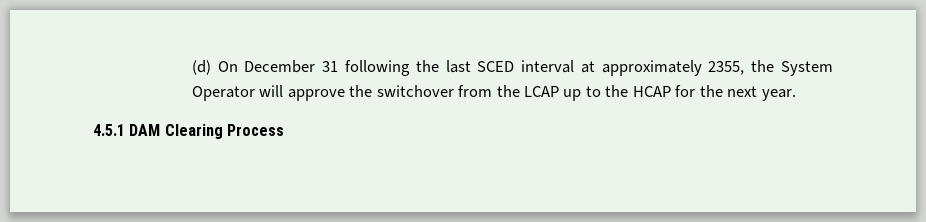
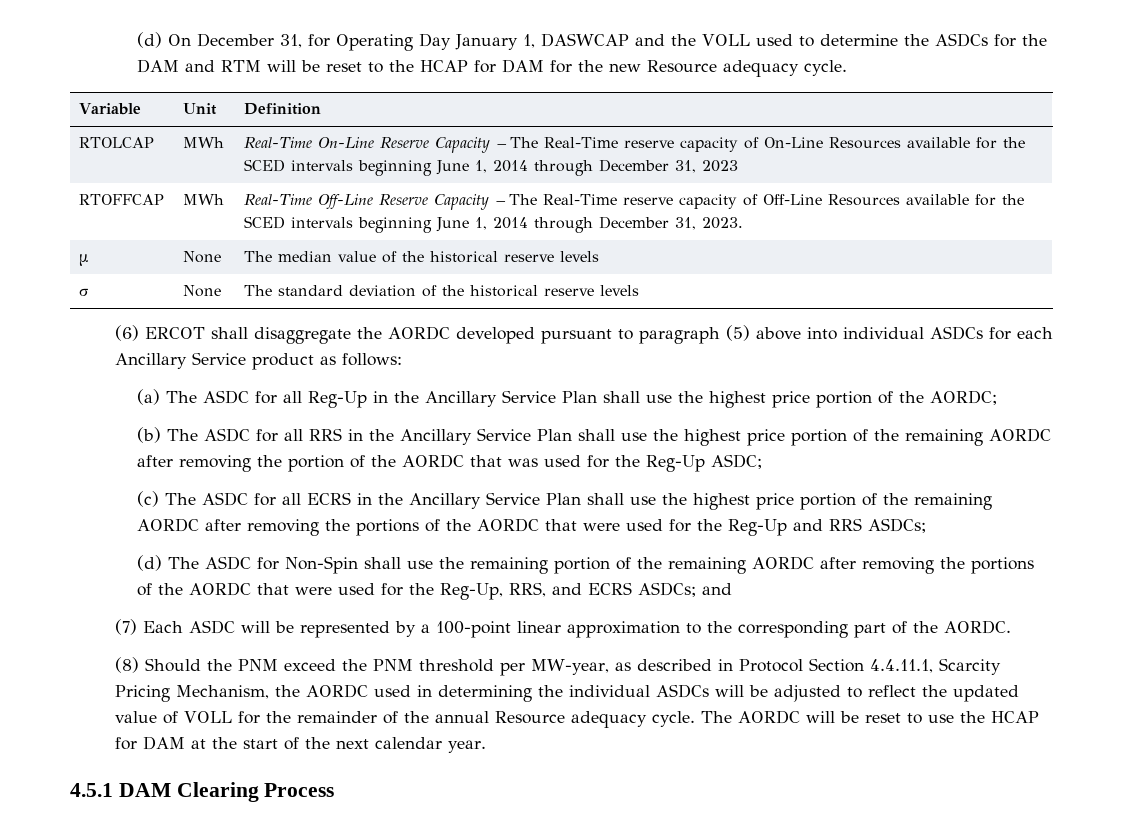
- (d) On December 31 following the last SCED interval at approximately 2355, the System Operator will approve the switchover from the LCAP up to the HCAP for the next year.
+ (d) On December 31, for Operating Day January 1, DASWCAP and the VOLL used to determine the ASDCs for the DAM and RTM will be reset to the HCAP for DAM for the new Resource adequacy cycle.
+ Variable | Unit | Definition
+ RTOLCAP | MWh | Real-Time On-Line Reserve Capacity – The Real-Time reserve capacity of On-Line Resources available for the SCED intervals beginning June 1, 2014 through December 31, 2023
+ RTOFFCAP | MWh | Real-Time Off-Line Reserve Capacity – The Real-Time reserve capacity of Off-Line Resources available for the SCED intervals beginning June 1, 2014 through December 31, 2023.
+ μ | None | The median value of the historical reserve levels
+ σ | None | The standard deviation of the historical reserve levels
+ (6) ERCOT shall disaggregate the AORDC developed pursuant to paragraph (5) above into individual ASDCs for each Ancillary Service product as follows:
+ (a) The ASDC for all Reg-Up in the Ancillary Service Plan shall use the highest price portion of the AORDC;
+ (b) The ASDC for all RRS in the Ancillary Service Plan shall use the highest price portion of the remaining AORDC after removing the portion of the AORDC that was used for the Reg-Up ASDC;
+ (c) The ASDC for all ECRS in the Ancillary Service Plan shall use the highest price portion of the remaining AORDC after removing the portions of the AORDC that were used for the Reg-Up and RRS ASDCs;
+ (d) The ASDC for Non-Spin shall use the remaining portion of the remaining AORDC after removing the portions of the AORDC that were used for the Reg-Up, RRS, and ECRS ASDCs; and
+ (7) Each ASDC will be represented by a 100-point linear approximation to the corresponding part of the AORDC.
+ (8) Should the PNM exceed the PNM threshold per MW-year, as described in Protocol Section 4.4.11.1, Scarcity Pricing Mechanism, the AORDC used in determining the individual ASDCs will be adjusted to reflect the updated value of VOLL for the remainder of the annual Resource adequacy cycle. The AORDC will be reset to use the HCAP for DAM at the start of the next calendar year.

